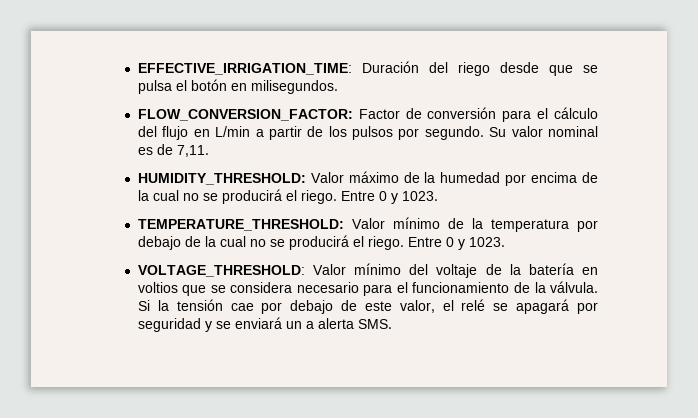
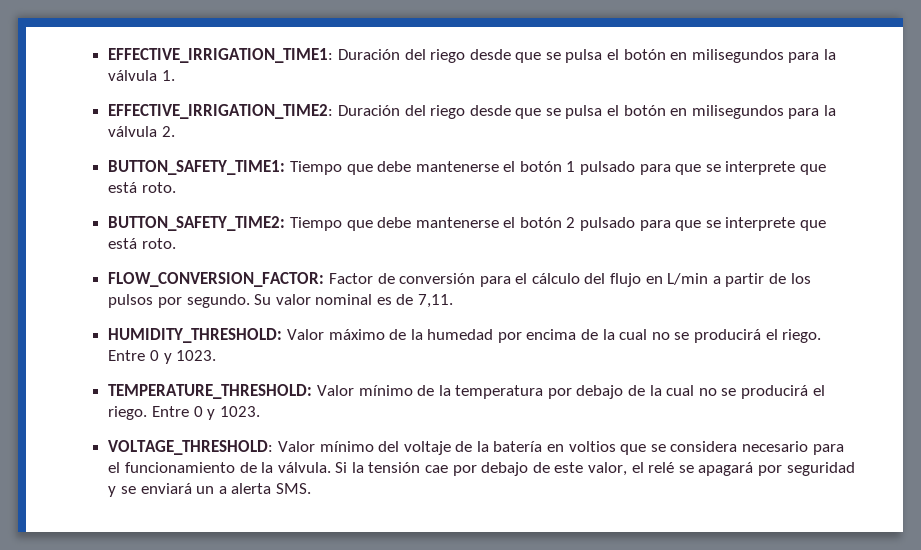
- EFFECTIVE_IRRIGATION_TIME: Duración del riego desde que se pulsa el botón en milisegundos.
+ EFFECTIVE_IRRIGATION_TIME1: Duración del riego desde que se pulsa el botón en milisegundos para la válvula 1.
+ EFFECTIVE_IRRIGATION_TIME2: Duración del riego desde que se pulsa el botón en milisegundos para la válvula 2.
+ BUTTON_SAFETY_TIME1: Tiempo que debe mantenerse el botón 1 pulsado para que se interprete que está roto.
+ BUTTON_SAFETY_TIME2: Tiempo que debe mantenerse el botón 2 pulsado para que se interprete que está roto.

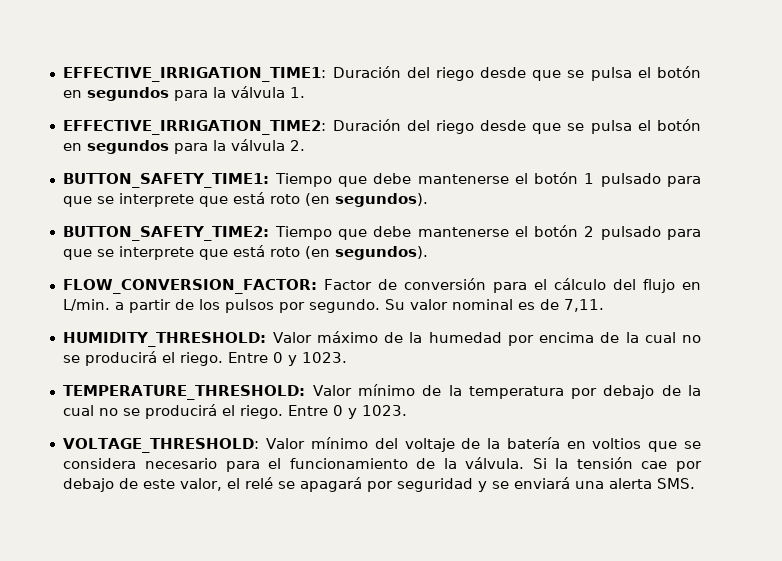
- EFFECTIVE_IRRIGATION_TIME1: Duración del riego desde que se pulsa el botón en milisegundos para la válvula 1.
+ EFFECTIVE_IRRIGATION_TIME1: Duración del riego desde que se pulsa el botón en segundos para la válvula 1.
- EFFECTIVE_IRRIGATION_TIME2: Duración del riego desde que se pulsa el botón en milisegundos para la válvula 2.
+ EFFECTIVE_IRRIGATION_TIME2: Duración del riego desde que se pulsa el botón en segundos para la válvula 2.
- BUTTON_SAFETY_TIME1: Tiempo que debe mantenerse el botón 1 pulsado para que se interprete que está roto.
+ BUTTON_SAFETY_TIME1: Tiempo que debe mantenerse el botón 1 pulsado para que se interprete que está roto (en segundos).
- BUTTON_SAFETY_TIME2: Tiempo que debe mantenerse el botón 2 pulsado para que se interprete que está roto.
+ BUTTON_SAFETY_TIME2: Tiempo que debe mantenerse el botón 2 pulsado para que se interprete que está roto (en segundos).
- FLOW_CONVERSION_FACTOR: Factor de conversión para el cálculo del flujo en L/min a partir de los pulsos por segundo.
+ FLOW_CONVERSION_FACTOR: Factor de conversión para el cálculo del flujo en L/min. a partir de los pulsos por segundo.
- Si la tensión cae por debajo de este valor, el relé se apagará por seguridad y se enviará un a alerta SMS.
+ Si la tensión cae por debajo de este valor, el relé se apagará por seguridad y se enviará una alerta SMS.

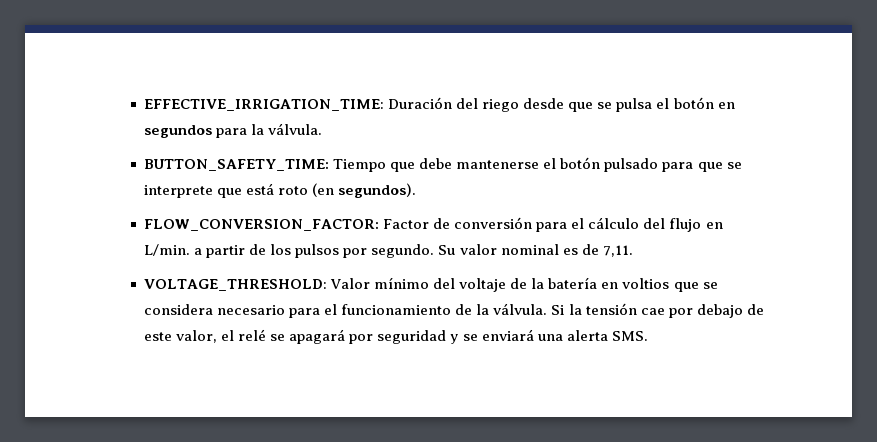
- EFFECTIVE_IRRIGATION_TIME1: Duración del riego desde que se pulsa el botón en segundos para la válvula 1.
- EFFECTIVE_IRRIGATION_TIME2: Duración del riego desde que se pulsa el botón en segundos para la válvula 2.
- BUTTON_SAFETY_TIME1: Tiempo que debe mantenerse el botón 1 pulsado para que se interprete que está roto (en segundos).
- BUTTON_SAFETY_TIME2: Tiempo que debe mantenerse el botón 2 pulsado para que se interprete que está roto (en segundos).
+ EFFECTIVE_IRRIGATION_TIME: Duración del riego desde que se pulsa el botón en segundos para la válvula.
+ BUTTON_SAFETY_TIME: Tiempo que debe mantenerse el botón pulsado para que se interprete que está roto (en segundos).
- HUMIDITY_THRESHOLD: Valor máximo de la humedad por encima de la cual no se producirá el riego. Entre 0 y 1023.
- TEMPERATURE_THRESHOLD: Valor mínimo de la temperatura por debajo de la cual no se producirá el riego. Entre 0 y 1023.

